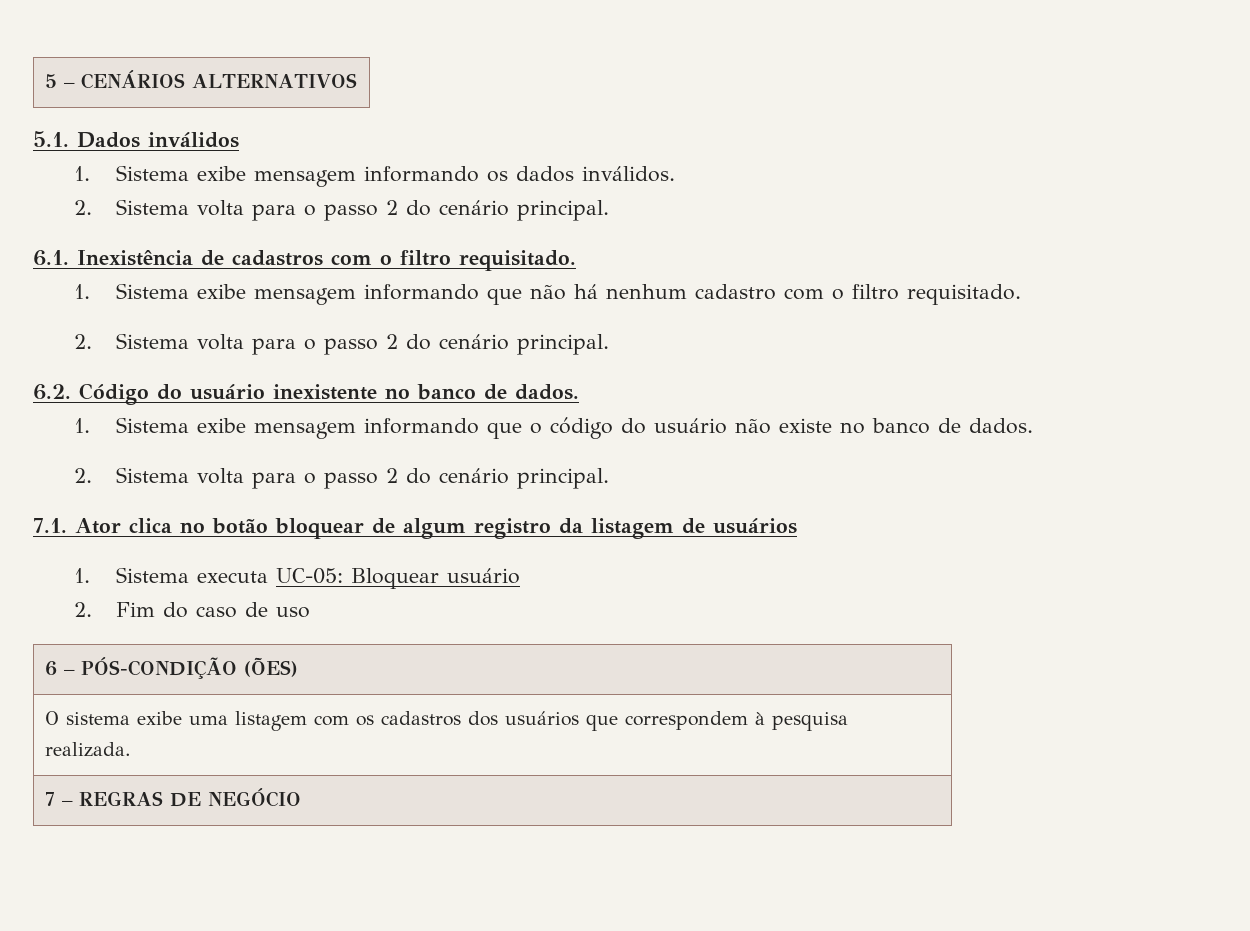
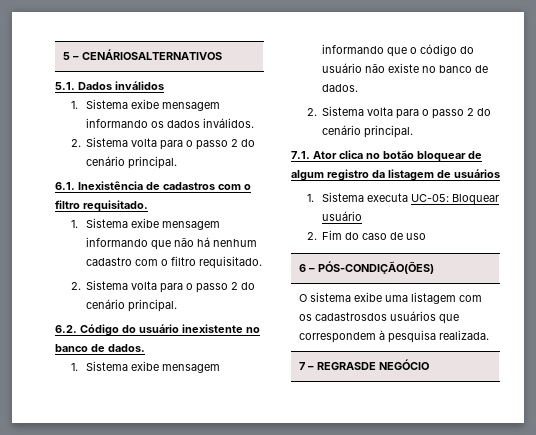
- 5 – CENÁRIOS ALTERNATIVOS
+ 5 – CENÁRIOSALTERNATIVOS
- 6 – PÓS-CONDIÇÃO (ÕES)
+ 6 – PÓS-CONDIÇÃO(ÕES)
- O sistema exibe uma listagem com os cadastros dos usuários que correspondem à pesquisa realizada.
+ O sistema exibe uma listagem com os cadastrosdos usuários que correspondem à pesquisa realizada.
- 7 – REGRAS DE NEGÓCIO
+ 7 – REGRASDE NEGÓCIO

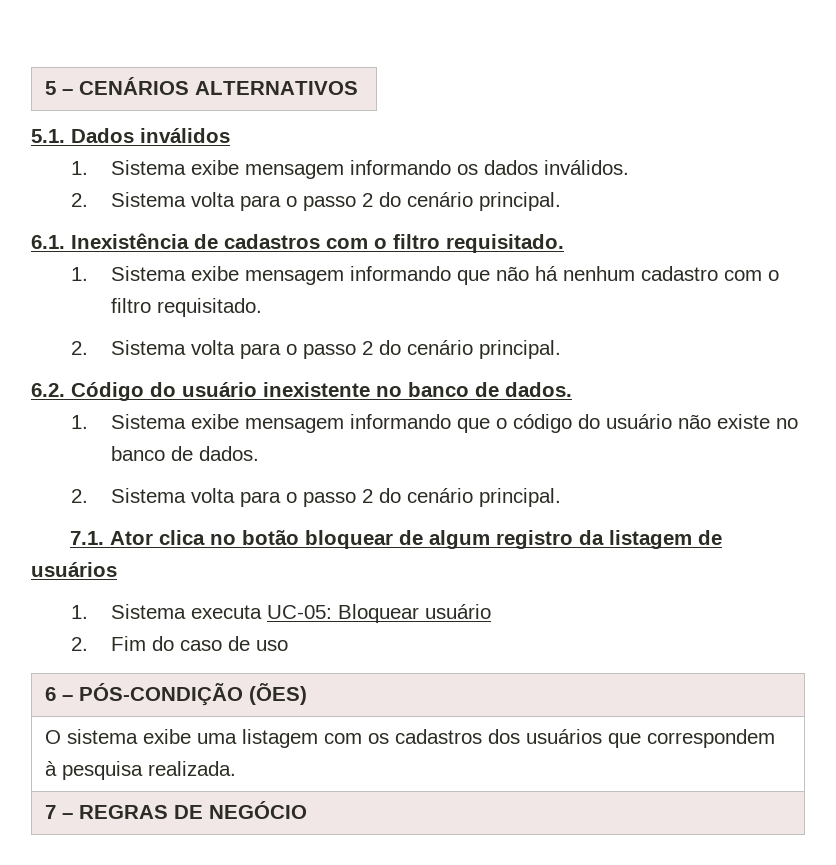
- 5 – CENÁRIOSALTERNATIVOS
+ 5 – CENÁRIOS ALTERNATIVOS
- 6 – PÓS-CONDIÇÃO(ÕES)
+ 6 – PÓS-CONDIÇÃO (ÕES)
- O sistema exibe uma listagem com os cadastrosdos usuários que correspondem à pesquisa realizada.
+ O sistema exibe uma listagem com os cadastros dos usuários que correspondem à pesquisa realizada.
- 7 – REGRASDE NEGÓCIO
+ 7 – REGRAS DE NEGÓCIO

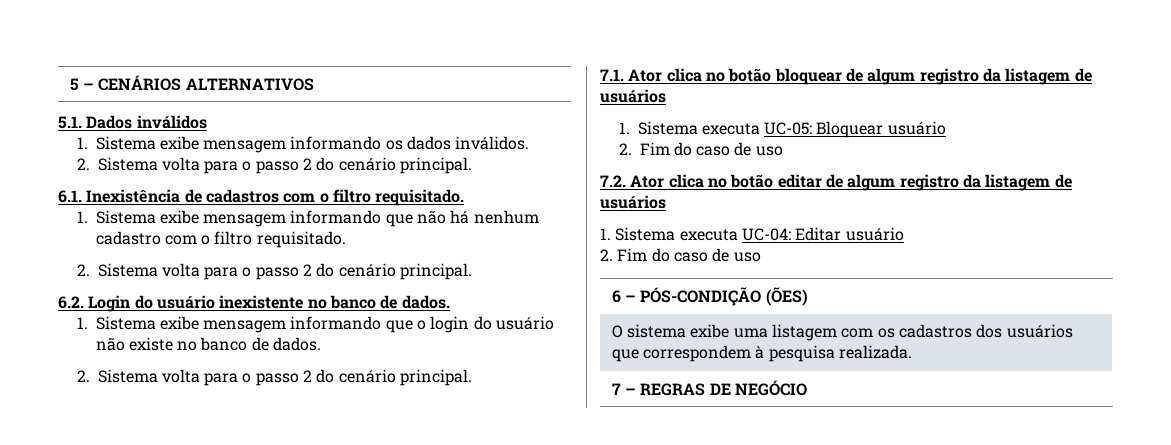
- 6.2. Código do usuário inexistente no banco de dados.
+ 6.2. Login do usuário inexistente no banco de dados.
- 1. Sistema exibe mensagem informando que o código do usuário não existe no banco de dados.
+ 1. Sistema exibe mensagem informando que o login do usuário não existe no banco de dados.
+ 7.2. Ator clica no botão editar de algum registro da listagem de usuários
+ 1. Sistema executa UC-04: Editar usuário
+ 2. Fim do caso de uso

